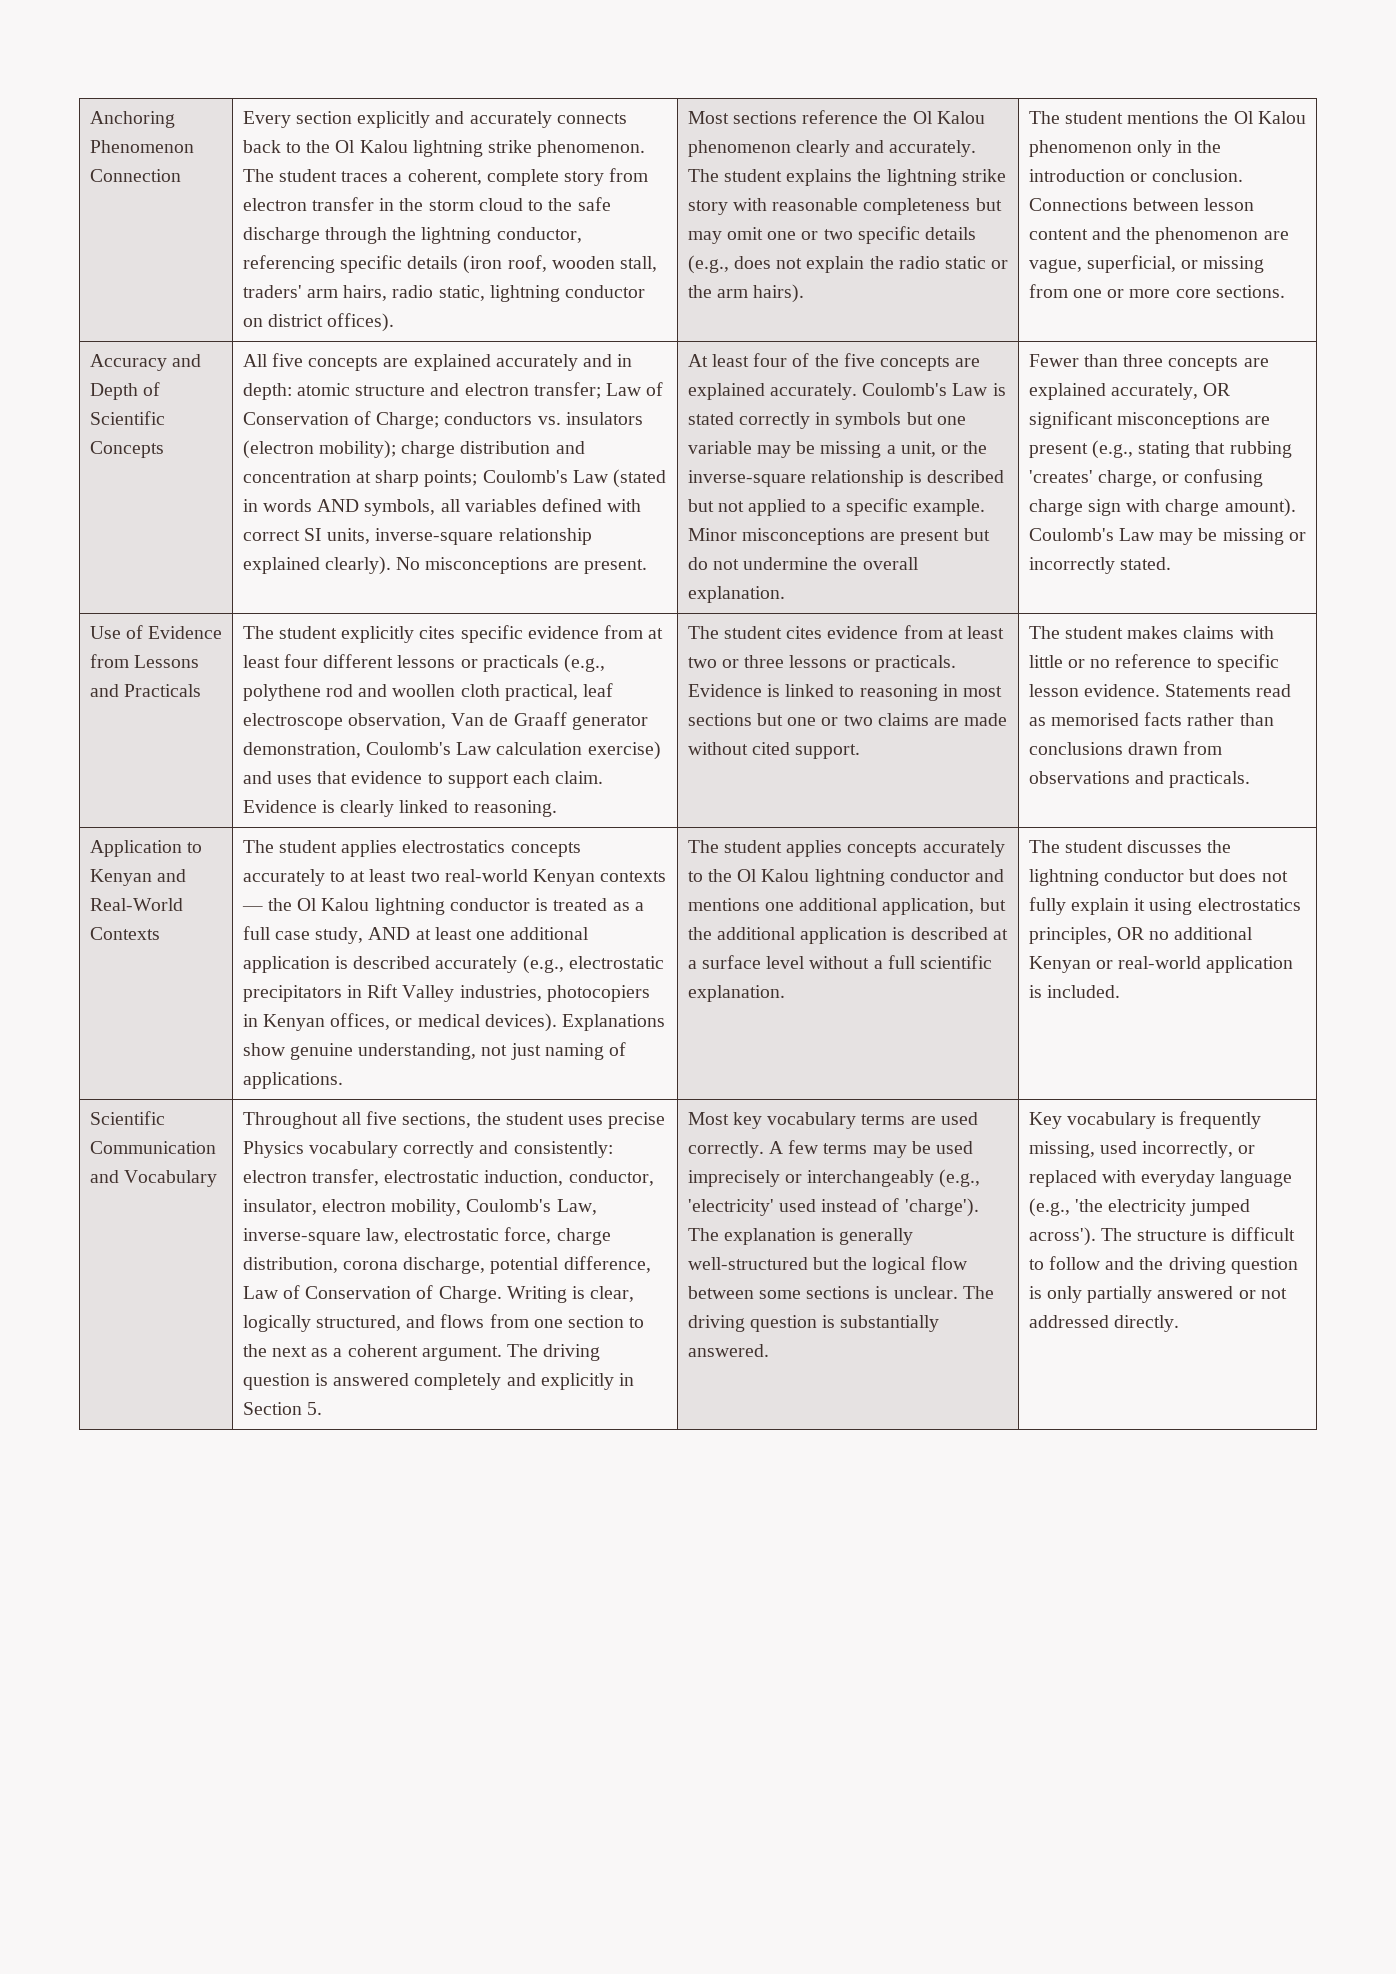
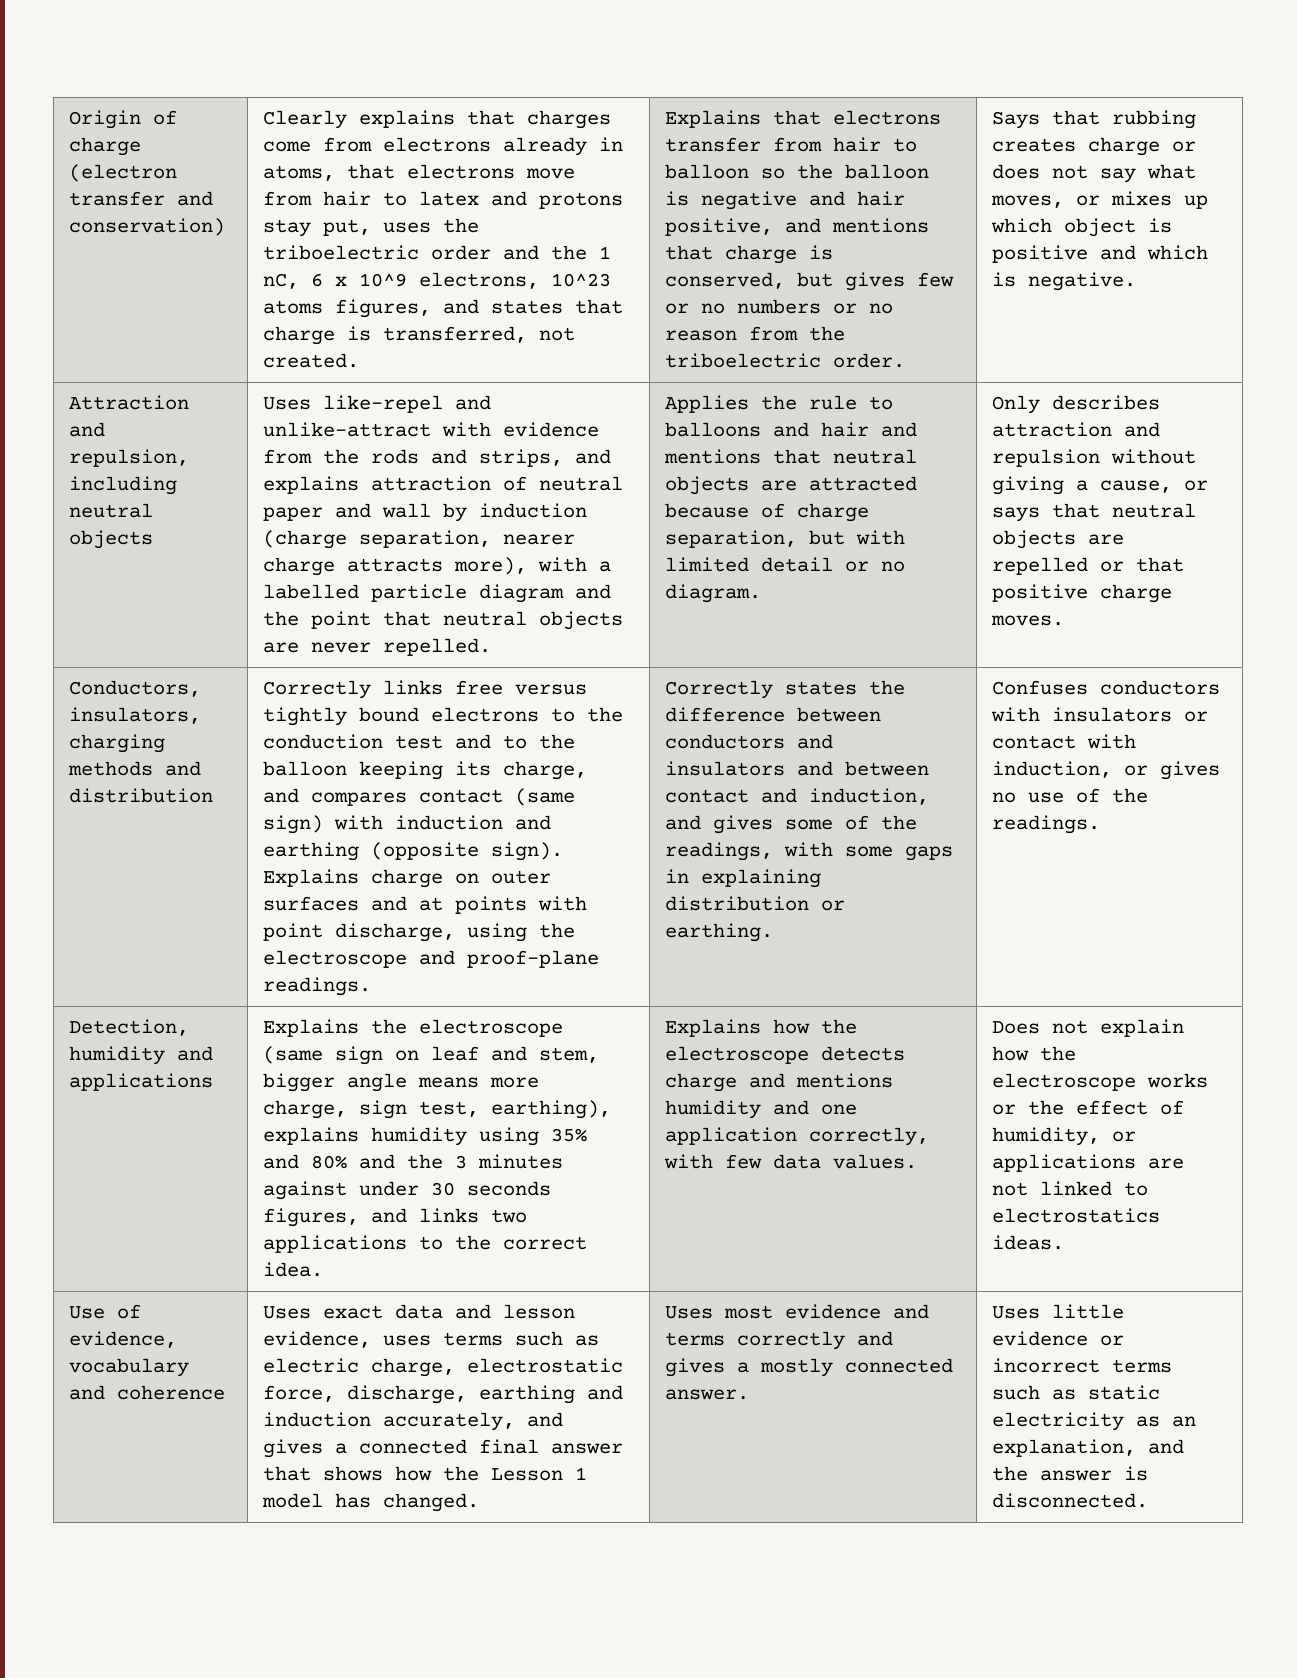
- Anchoring Phenomenon Connection | Every section explicitly and accurately connects back to the Ol Kalou lightning strike phenomenon. The student traces a coherent, complete story from electron transfer in the storm cloud to the safe discharge through the lightning conductor, referencing specific details (iron roof, wooden stall, traders' arm hairs, radio static, lightning conductor on district offices). | Most sections reference the Ol Kalou phenomenon clearly and accurately. The student explains the lightning strike story with reasonable completeness but may omit one or two specific details (e.g., does not explain the radio static or the arm hairs). | The student mentions the Ol Kalou phenomenon only in the introduction or conclusion. Connections between lesson content and the phenomenon are vague, superficial, or missing from one or more core sections.
- Accuracy and Depth of Scientific Concepts | All five concepts are explained accurately and in depth: atomic structure and electron transfer; Law of Conservation of Charge; conductors vs. insulators (electron mobility); charge distribution and concentration at sharp points; Coulomb's Law (stated in words AND symbols, all variables defined with correct SI units, inverse-square relationship explained clearly). No misconceptions are present. | At least four of the five concepts are explained accurately. Coulomb's Law is stated correctly in symbols but one variable may be missing a unit, or the inverse-square relationship is described but not applied to a specific example. Minor misconceptions are present but do not undermine the overall explanation. | Fewer than three concepts are explained accurately, OR significant misconceptions are present (e.g., stating that rubbing 'creates' charge, or confusing charge sign with charge amount). Coulomb's Law may be missing or incorrectly stated.
- Use of Evidence from Lessons and Practicals | The student explicitly cites specific evidence from at least four different lessons or practicals (e.g., polythene rod and woollen cloth practical, leaf electroscope observation, Van de Graaff generator demonstration, Coulomb's Law calculation exercise) and uses that evidence to support each claim. Evidence is clearly linked to reasoning. | The student cites evidence from at least two or three lessons or practicals. Evidence is linked to reasoning in most sections but one or two claims are made without cited support. | The student makes claims with little or no reference to specific lesson evidence. Statements read as memorised facts rather than conclusions drawn from observations and practicals.
- Application to Kenyan and Real-World Contexts | The student applies electrostatics concepts accurately to at least two real-world Kenyan contexts — the Ol Kalou lightning conductor is treated as a full case study, AND at least one additional application is described accurately (e.g., electrostatic precipitators in Rift Valley industries, photocopiers in Kenyan offices, or medical devices). Explanations show genuine understanding, not just naming of applications. | The student applies concepts accurately to the Ol Kalou lightning conductor and mentions one additional application, but the additional application is described at a surface level without a full scientific explanation. | The student discusses the lightning conductor but does not fully explain it using electrostatics principles, OR no additional Kenyan or real-world application is included.
- Scientific Communication and Vocabulary | Throughout all five sections, the student uses precise Physics vocabulary correctly and consistently: electron transfer, electrostatic induction, conductor, insulator, electron mobility, Coulomb's Law, inverse-square law, electrostatic force, charge distribution, corona discharge, potential difference, Law of Conservation of Charge. Writing is clear, logically structured, and flows from one section to the next as a coherent argument. The driving question is answered completely and explicitly in Section 5. | Most key vocabulary terms are used correctly. A few terms may be used imprecisely or interchangeably (e.g., 'electricity' used instead of 'charge'). The explanation is generally well-structured but the logical flow between some sections is unclear. The driving question is substantially answered. | Key vocabulary is frequently missing, used incorrectly, or replaced with everyday language (e.g., 'the electricity jumped across'). The structure is difficult to follow and the driving question is only partially answered or not addressed directly.
+ Origin of charge (electron transfer and conservation) | Clearly explains that charges come from electrons already in atoms, that electrons move from hair to latex and protons stay put, uses the triboelectric order and the 1 nC, 6 x 10^9 electrons, 10^23 atoms figures, and states that charge is transferred, not created. | Explains that electrons transfer from hair to balloon so the balloon is negative and hair positive, and mentions that charge is conserved, but gives few or no numbers or no reason from the triboelectric order. | Says that rubbing creates charge or does not say what moves, or mixes up which object is positive and which is negative.
+ Attraction and repulsion, including neutral objects | Uses like-repel and unlike-attract with evidence from the rods and strips, and explains attraction of neutral paper and wall by induction (charge separation, nearer charge attracts more), with a labelled particle diagram and the point that neutral objects are never repelled. | Applies the rule to balloons and hair and mentions that neutral objects are attracted because of charge separation, but with limited detail or no diagram. | Only describes attraction and repulsion without giving a cause, or says that neutral objects are repelled or that positive charge moves.
+ Conductors, insulators, charging methods and distribution | Correctly links free versus tightly bound electrons to the conduction test and to the balloon keeping its charge, and compares contact (same sign) with induction and earthing (opposite sign). Explains charge on outer surfaces and at points with point discharge, using the electroscope and proof-plane readings. | Correctly states the difference between conductors and insulators and between contact and induction, and gives some of the readings, with some gaps in explaining distribution or earthing. | Confuses conductors with insulators or contact with induction, or gives no use of the readings.
+ Detection, humidity and applications | Explains the electroscope (same sign on leaf and stem, bigger angle means more charge, sign test, earthing), explains humidity using 35% and 80% and the 3 minutes against under 30 seconds figures, and links two applications to the correct idea. | Explains how the electroscope detects charge and mentions humidity and one application correctly, with few data values. | Does not explain how the electroscope works or the effect of humidity, or applications are not linked to electrostatics ideas.
+ Use of evidence, vocabulary and coherence | Uses exact data and lesson evidence, uses terms such as electric charge, electrostatic force, discharge, earthing and induction accurately, and gives a connected final answer that shows how the Lesson 1 model has changed. | Uses most evidence and terms correctly and gives a mostly connected answer. | Uses little evidence or incorrect terms such as static electricity as an explanation, and the answer is disconnected.

